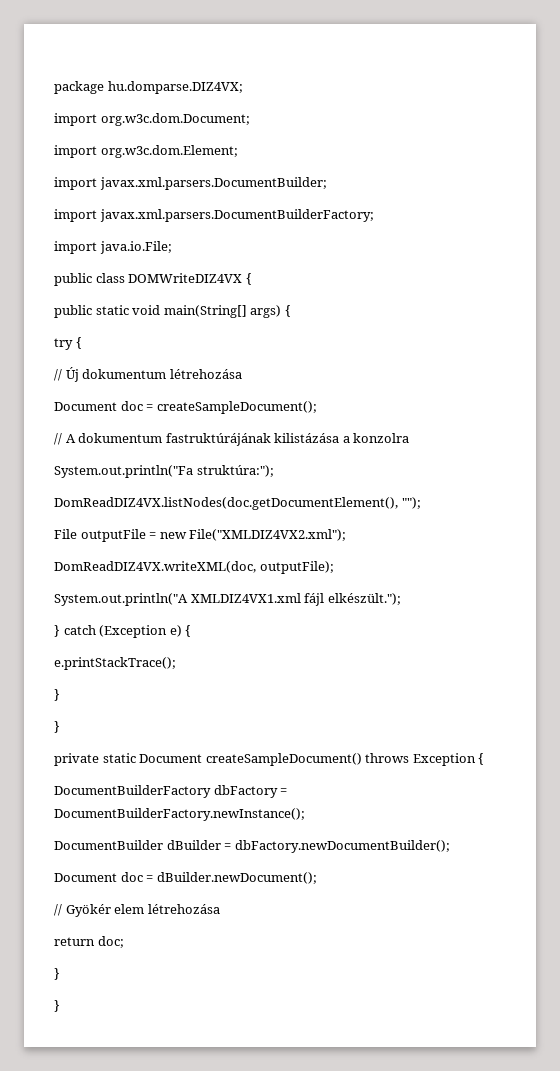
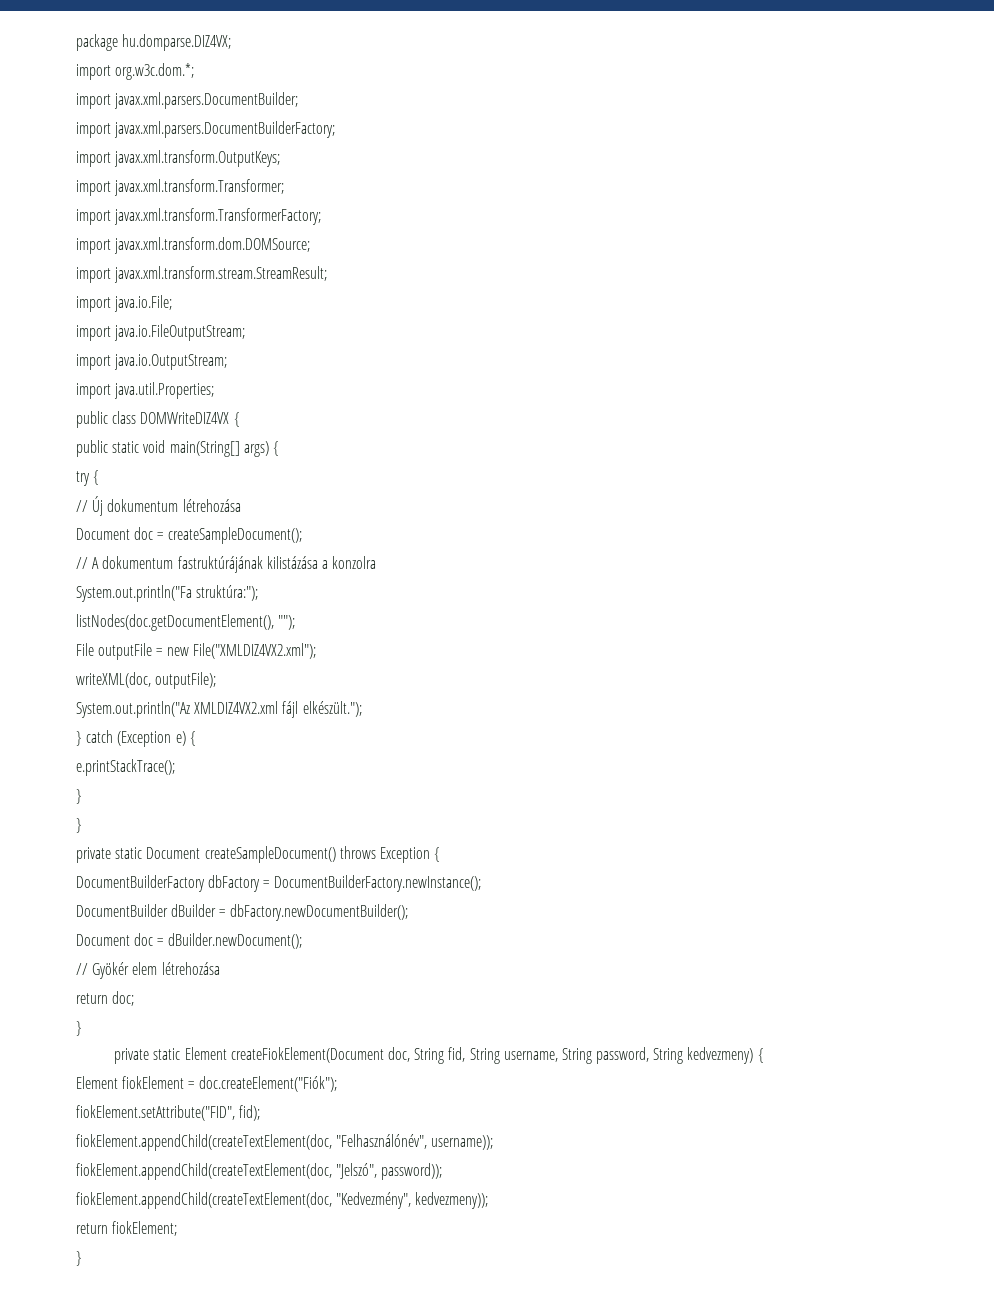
- import org.w3c.dom.Document;
- import org.w3c.dom.Element;
+ import org.w3c.dom.*;
+ import javax.xml.transform.OutputKeys;
+ import javax.xml.transform.Transformer;
+ import javax.xml.transform.TransformerFactory;
+ import javax.xml.transform.dom.DOMSource;
+ import javax.xml.transform.stream.StreamResult;
  import java.io.File;
+ import java.io.FileOutputStream;
+ import java.io.OutputStream;
+ import java.util.Properties;
- DomReadDIZ4VX.listNodes(doc.getDocumentElement(), "");
+ listNodes(doc.getDocumentElement(), "");
- DomReadDIZ4VX.writeXML(doc, outputFile);
+ writeXML(doc, outputFile);
- System.out.println("A XMLDIZ4VX1.xml fájl elkészült.");
+ System.out.println("Az XMLDIZ4VX2.xml fájl elkészült.");
+ private static Element createFiokElement(Document doc, String fid, String username, String password, String kedvezmeny) {
+ Element fiokElement = doc.createElement("Fiók");
+ fiokElement.setAttribute("FID", fid);
+ fiokElement.appendChild(createTextElement(doc, "Felhasználónév", username));
+ fiokElement.appendChild(createTextElement(doc, "Jelszó", password));
+ fiokElement.appendChild(createTextElement(doc, "Kedvezmény", kedvezmeny));
+ return fiokElement;

